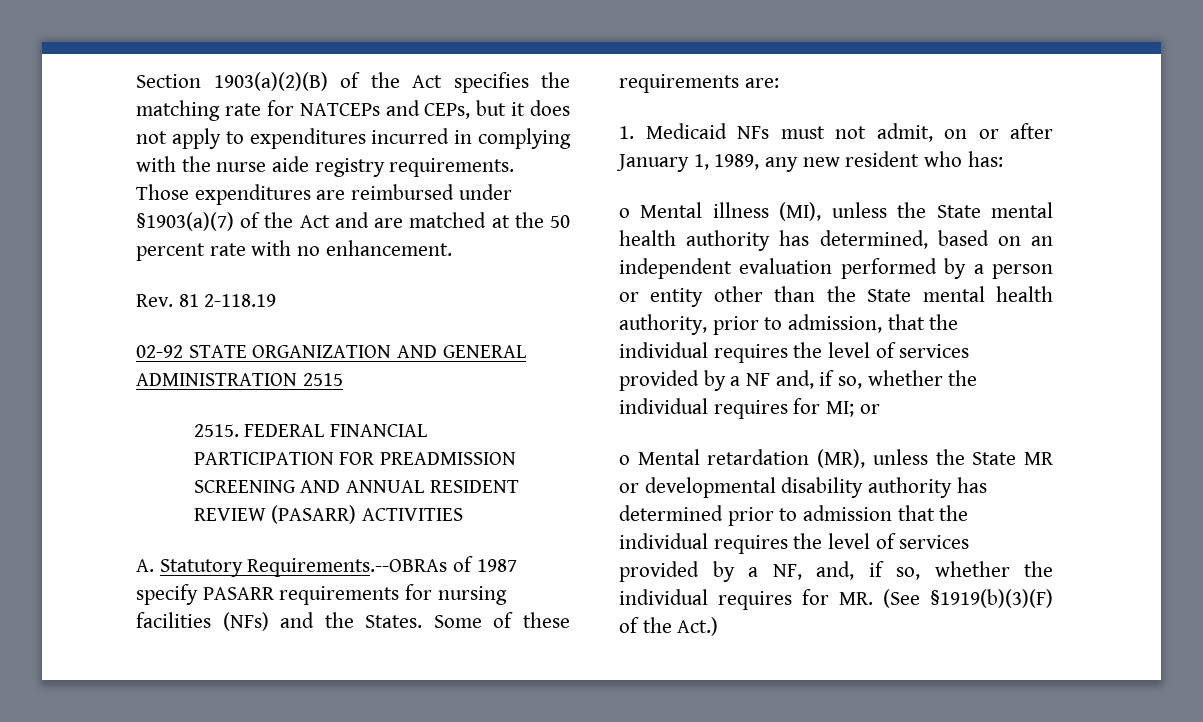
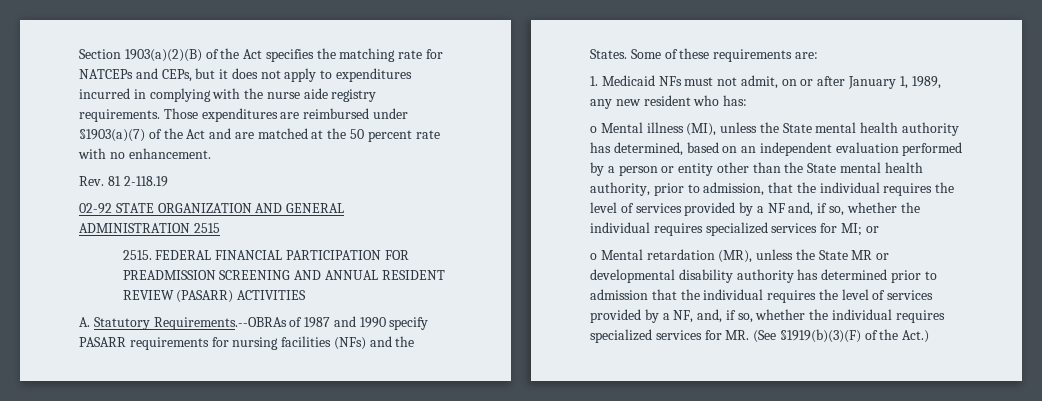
- A. Statutory Requirements.--OBRAs of 1987 specify PASARR requirements for nursing facilities (NFs) and the States.
+ A. Statutory Requirements.--OBRAs of 1987 and 1990 specify PASARR requirements for nursing facilities (NFs) and the States.
- o Mental illness (MI), unless the State mental health authority has determined, based on an independent evaluation performed by a person or entity other than the State mental health authority, prior to admission, that the individual requires the level of services provided by a NF and, if so, whether the individual requires for MI; or
+ o Mental illness (MI), unless the State mental health authority has determined, based on an independent evaluation performed by a person or entity other than the State mental health authority, prior to admission, that the individual requires the level of services provided by a NF and, if so, whether the individual requires specialized services for MI; or
- o Mental retardation (MR), unless the State MR or developmental disability authority has determined prior to admission that the individual requires the level of services provided by a NF, and, if so, whether the individual requires for MR. (See §1919(b)(3)(F) of the Act.)
+ o Mental retardation (MR), unless the State MR or developmental disability authority has determined prior to admission that the individual requires the level of services provided by a NF, and, if so, whether the individual requires specialized services for MR. (See §1919(b)(3)(F) of the Act.)

